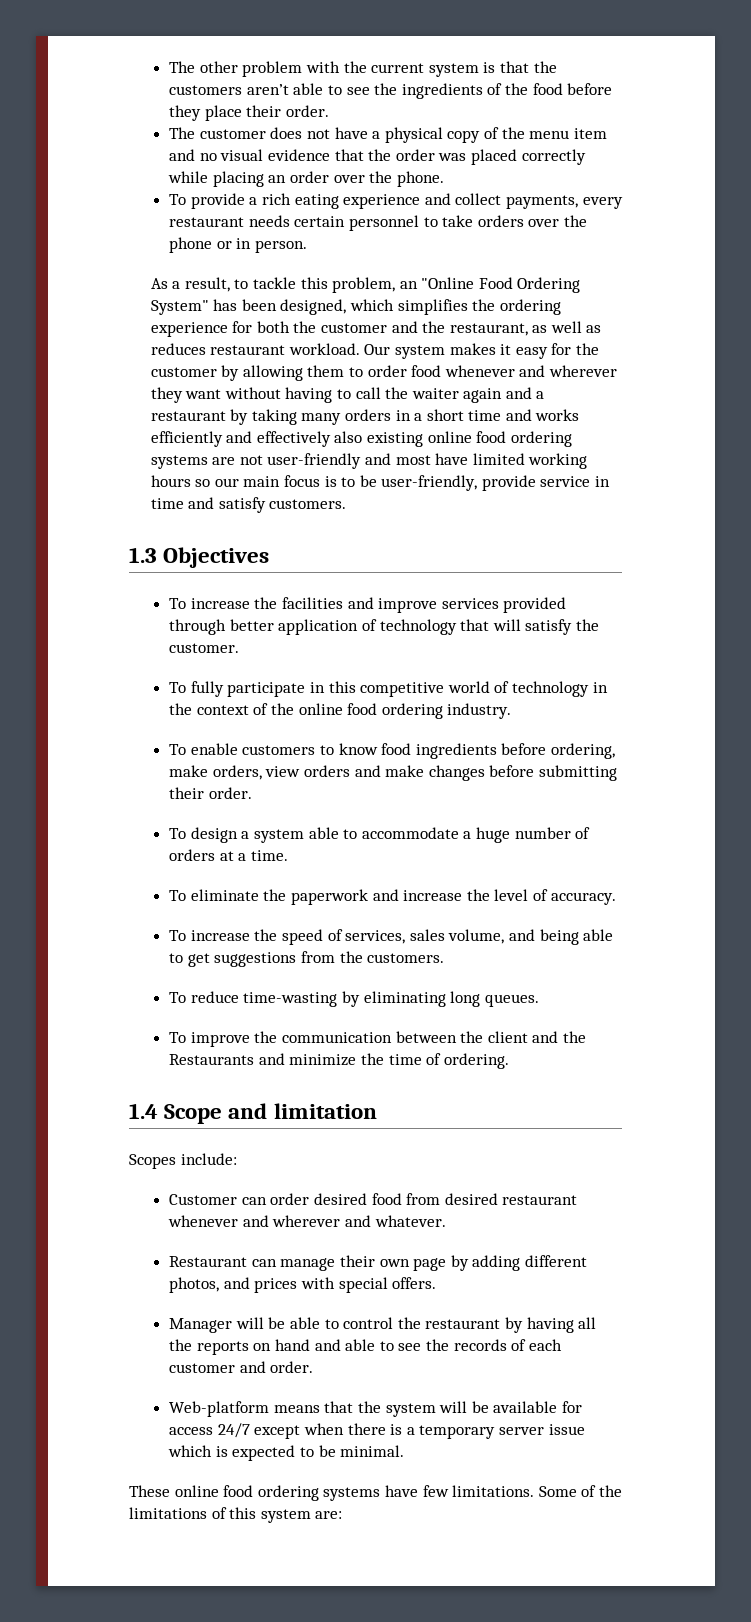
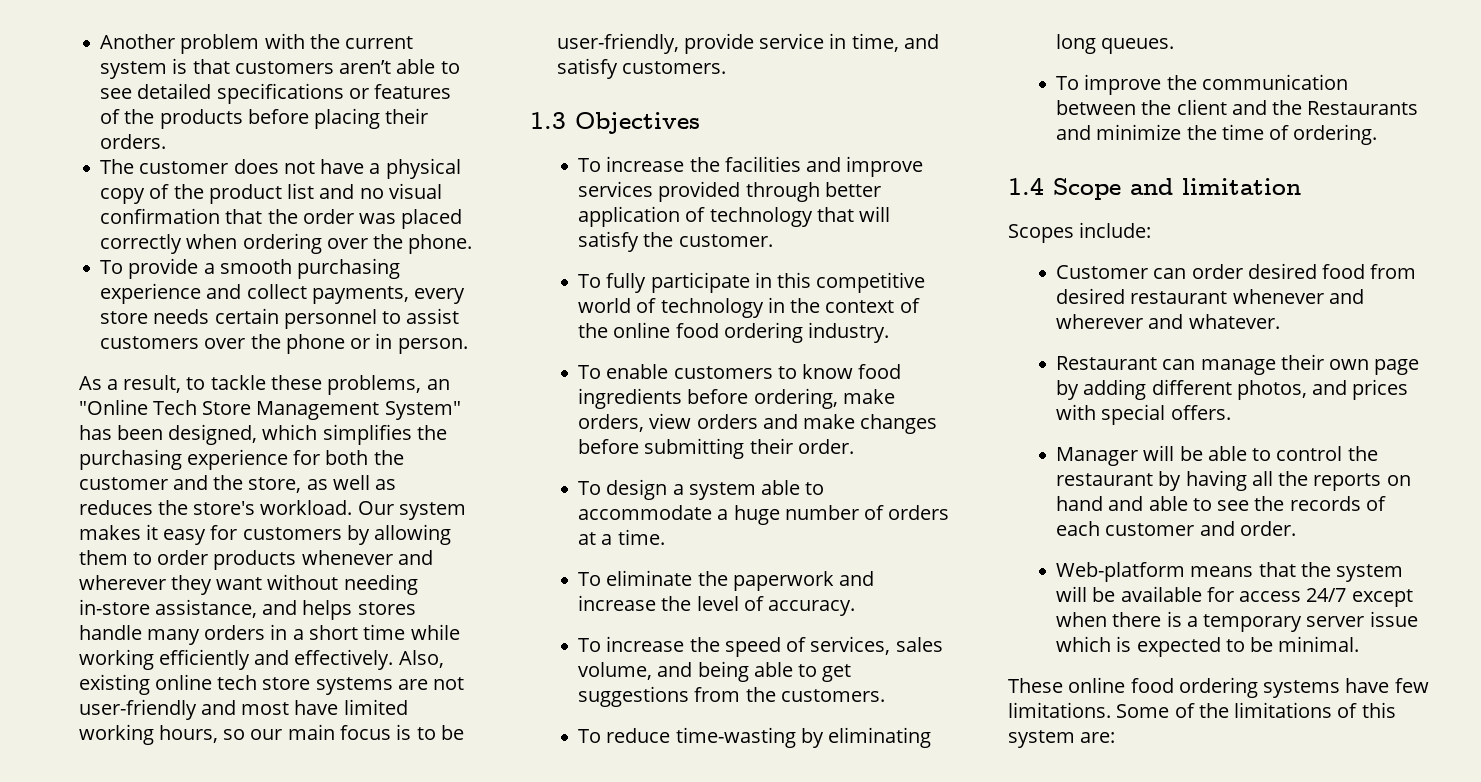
- The other problem with the current system is that the customers aren’t able to see the ingredients of the food before they place their order.
+ Another problem with the current system is that customers aren’t able to see detailed specifications or features of the products before placing their orders.
- The customer does not have a physical copy of the menu item and no visual evidence that the order was placed correctly while placing an order over the phone.
+ The customer does not have a physical copy of the product list and no visual confirmation that the order was placed correctly when ordering over the phone.
- To provide a rich eating experience and collect payments, every restaurant needs certain personnel to take orders over the phone or in person.
+ To provide a smooth purchasing experience and collect payments, every store needs certain personnel to assist customers over the phone or in person.
- As a result, to tackle this problem, an "Online Food Ordering System" has been designed, which simplifies the ordering experience for both the customer and the restaurant, as well as reduces restaurant workload.
+ As a result, to tackle these problems, an "Online Tech Store Management System" has been designed, which simplifies the purchasing experience for both the customer and the store, as well as reduces the store's workload.
- Our system makes it easy for the customer by allowing them to order food whenever and wherever they want without having to call the waiter again and a restaurant by taking many orders in a short time and works efficiently and effectively also existing online food ordering systems are not user-friendly and most have limited working hours so our main focus is to be user-friendly, provide service in time and satisfy customers.
+ Our system makes it easy for customers by allowing them to order products whenever and wherever they want without needing in-store assistance, and helps stores handle many orders in a short time while working efficiently and effectively. Also, existing online tech store systems are not user-friendly and most have limited working hours, so our main focus is to be user-friendly, provide service in time, and satisfy customers.

